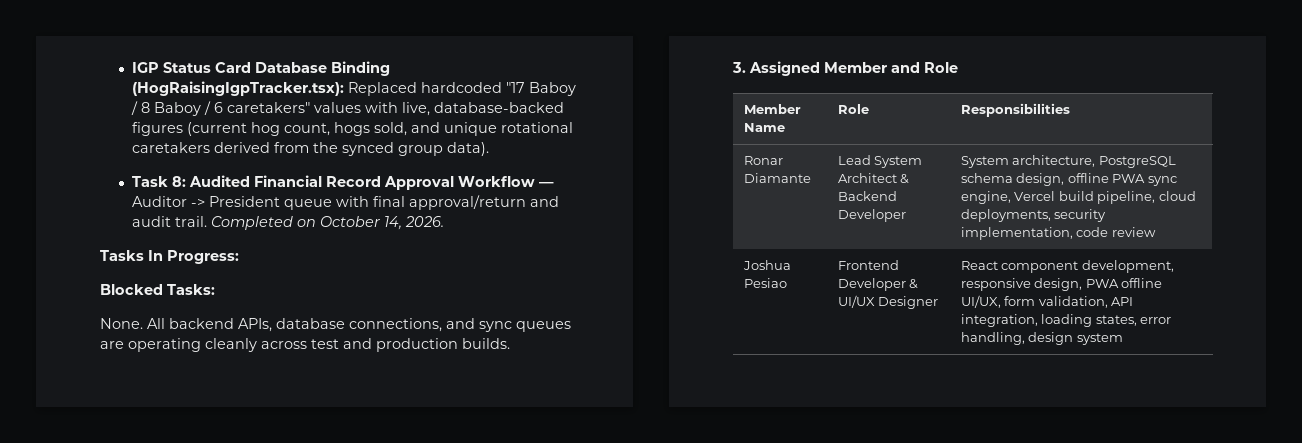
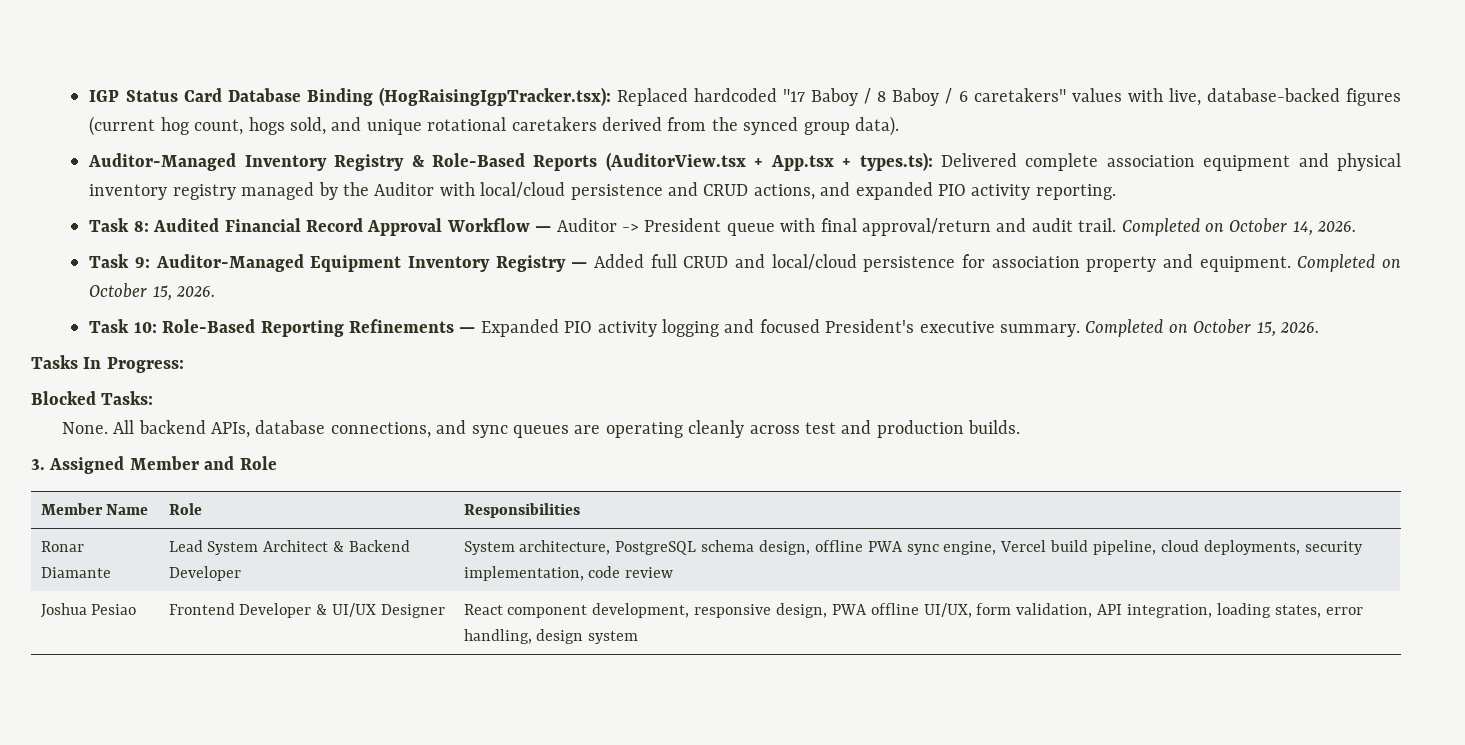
+ Auditor-Managed Inventory Registry & Role-Based Reports (AuditorView.tsx + App.tsx + types.ts): Delivered complete association equipment and physical inventory registry managed by the Auditor with local/cloud persistence and CRUD actions, and expanded PIO activity reporting.
+ Task 9: Auditor-Managed Equipment Inventory Registry — Added full CRUD and local/cloud persistence for association property and equipment. Completed on October 15, 2026.
+ Task 10: Role-Based Reporting Refinements — Expanded PIO activity logging and focused President's executive summary. Completed on October 15, 2026.

